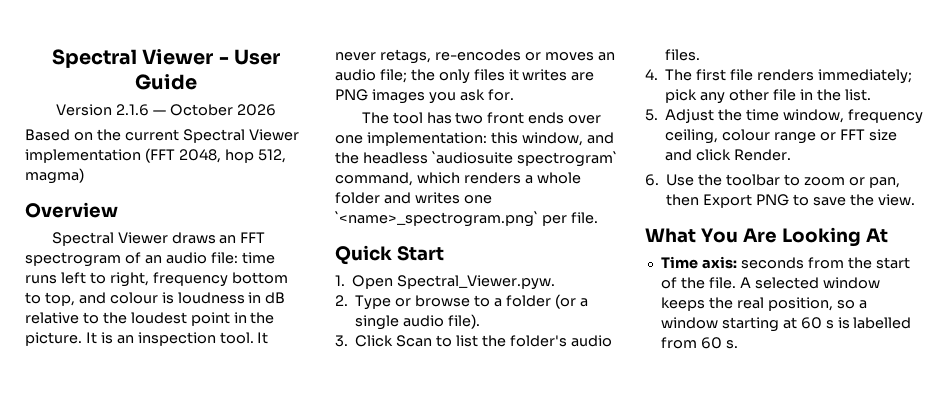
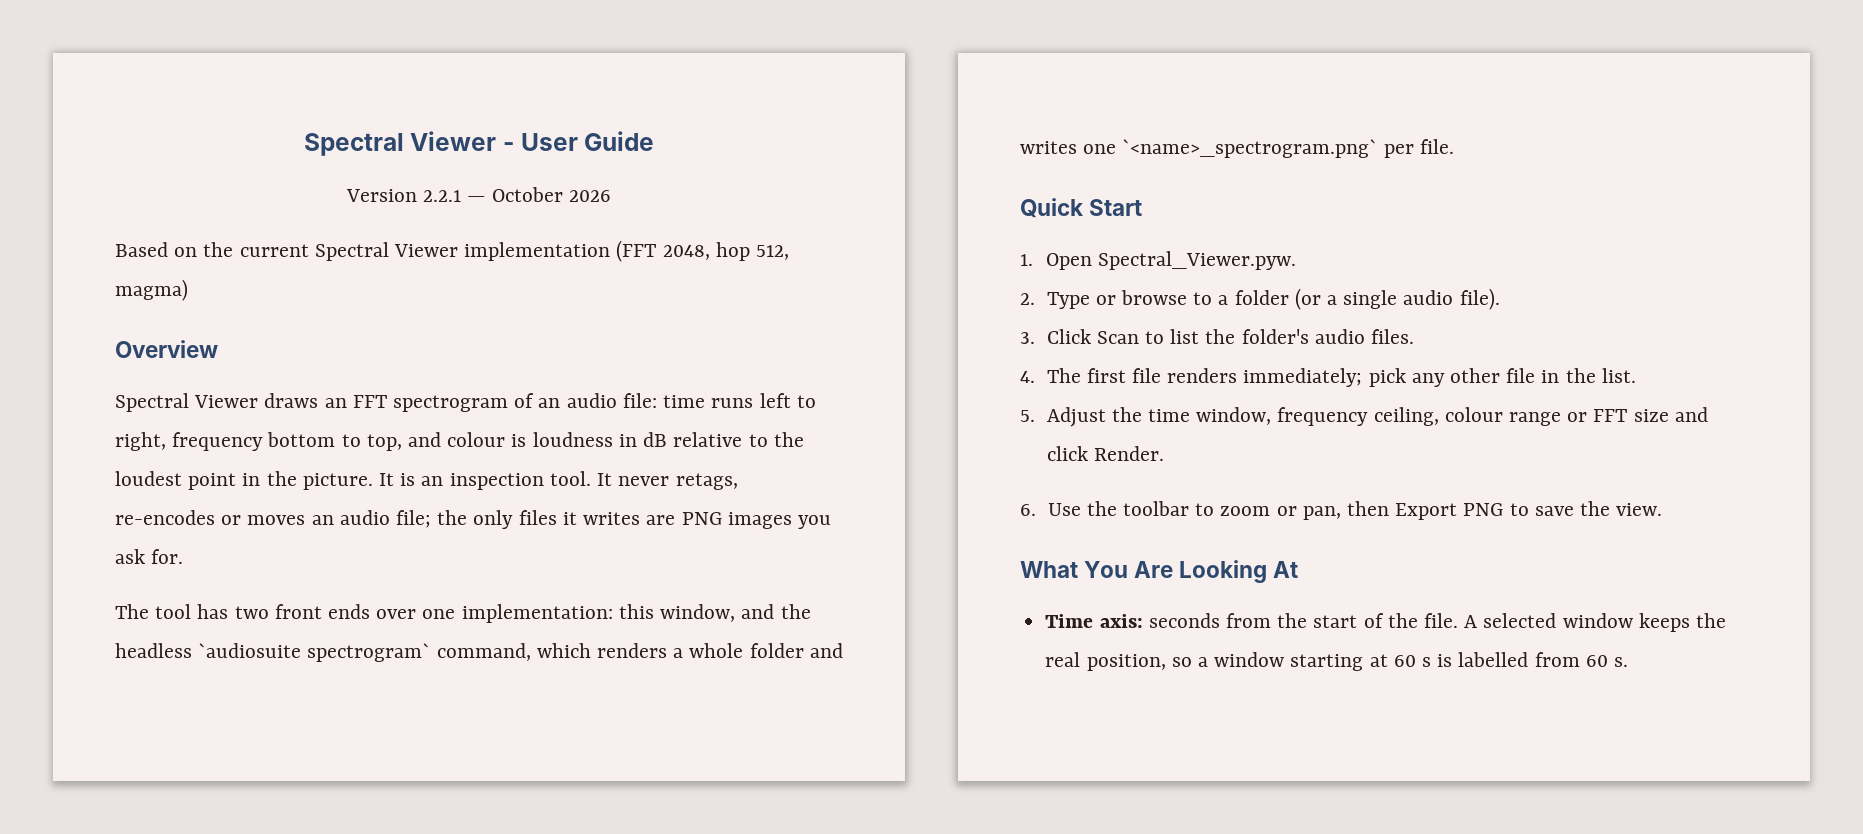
- Version 2.1.6 — October 2026
+ Version 2.2.1 — October 2026

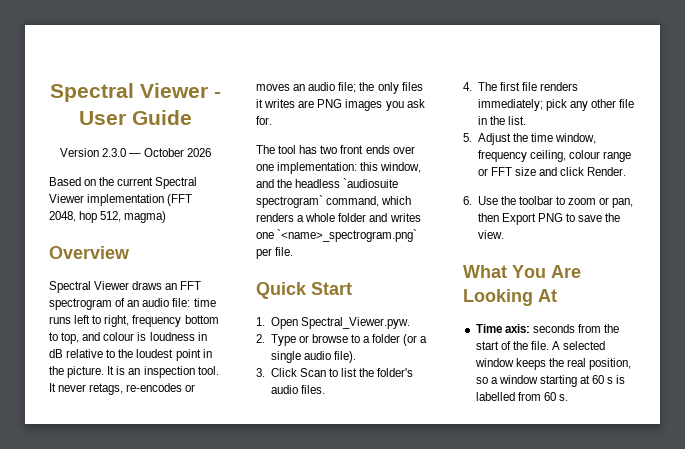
- Version 2.2.1 — October 2026
+ Version 2.3.0 — October 2026

